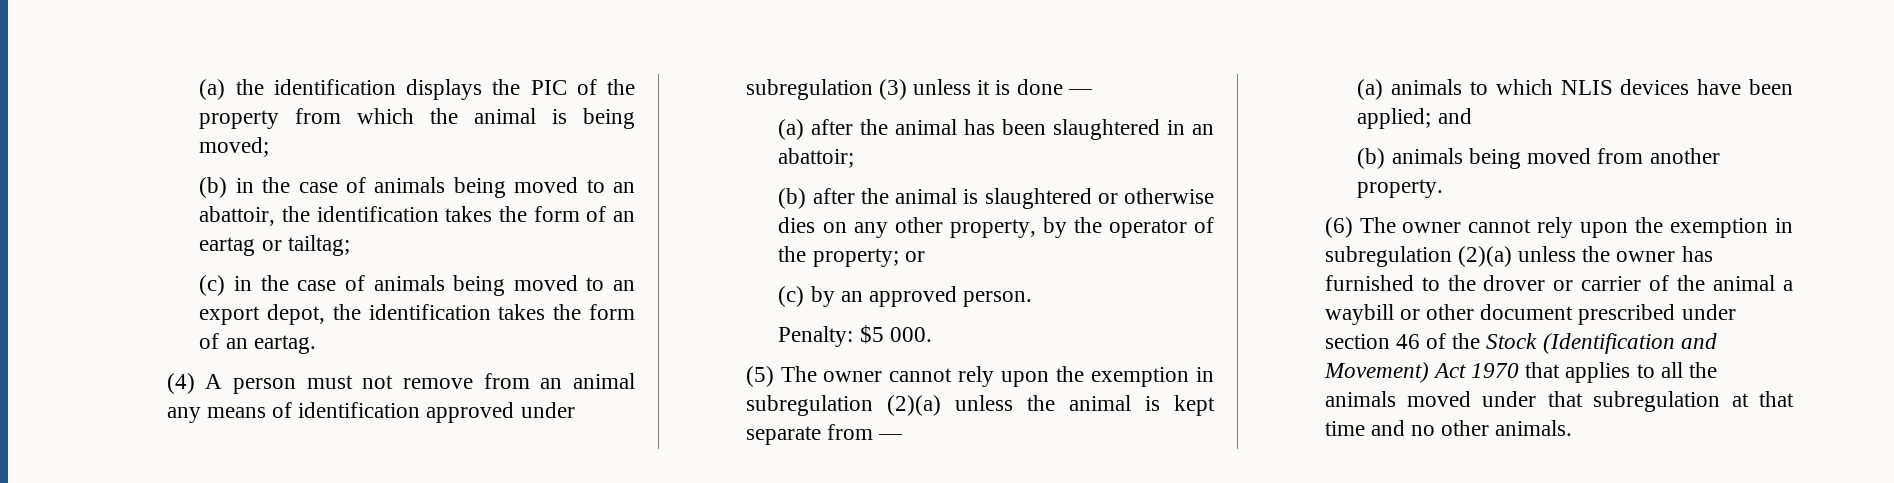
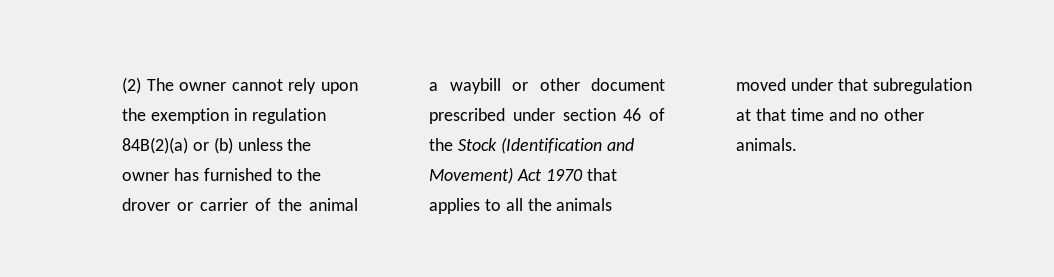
- (a) the identification displays the PIC of the property from which the animal is being moved;
- (b) in the case of animals being moved to an abattoir, the identification takes the form of an eartag or tailtag;
- (c) in the case of animals being moved to an export depot, the identification takes the form of an eartag.
- (4) A person must not remove from an animal any means of identification approved under subregulation (3) unless it is done —
- (a) after the animal has been slaughtered in an abattoir;
- (b) after the animal is slaughtered or otherwise dies on any other property, by the operator of the property; or
- (c) by an approved person.
- Penalty: $5 000.
- (5) The owner cannot rely upon the exemption in subregulation (2)(a) unless the animal is kept separate from —
- (a) animals to which NLIS devices have been applied; and
- (b) animals being moved from another property.
- (6) The owner cannot rely upon the exemption in subregulation (2)(a) unless the owner has furnished to the drover or carrier of the animal a waybill or other document prescribed under section 46 of the Stock (Identification and Movement) Act 1970 that applies to all the animals moved under that subregulation at that time and no other animals.
+ (2) The owner cannot rely upon the exemption in regulation 84B(2)(a) or (b) unless the owner has furnished to the drover or carrier of the animal a waybill or other document prescribed under section 46 of the Stock (Identification and Movement) Act 1970 that applies to all the animals moved under that subregulation at that time and no other animals.

